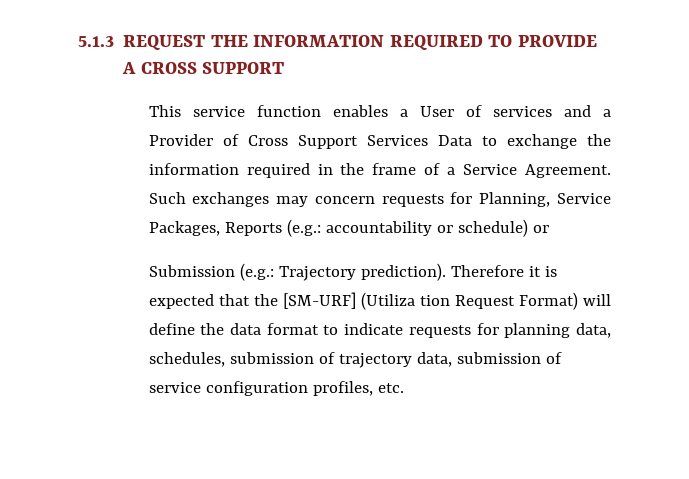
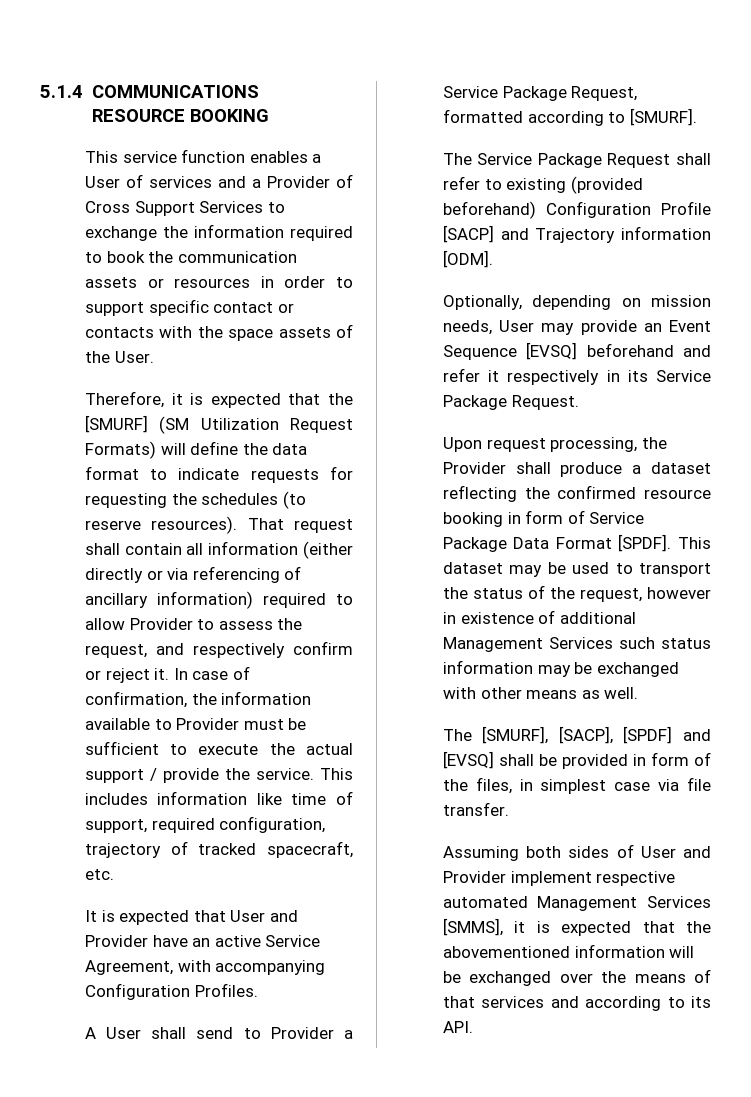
- 5.1.3 REQUEST THE INFORMATION REQUIRED TO PROVIDE A CROSS SUPPORT
+ 5.1.4 COMMUNICATIONS RESOURCE BOOKING
- This service function enables a User of services and a Provider of Cross Support Services Data to exchange the information required in the frame of a Service Agreement. Such exchanges may concern requests for Planning, Service Packages, Reports (e.g.: accountability or schedule) or
- Submission (e.g.: Trajectory prediction). Therefore it is expected that the [SM-URF] (Utiliza tion Request Format) will define the data format to indicate requests for planning data, schedules, submission of trajectory data, submission of service configuration profiles, etc.
+ This service function enables a User of services and a Provider of Cross Support Services to exchange the information required to book the communication assets or resources in order to support specific contact or contacts with the space assets of the User.
+ Therefore, it is expected that the [SMURF] (SM Utilization Request Formats) will define the data format to indicate requests for requesting the schedules (to reserve resources). That request shall contain all information (either directly or via referencing of ancillary information) required to allow Provider to assess the request, and respectively confirm or reject it. In case of confirmation, the information available to Provider must be sufficient to execute the actual support / provide the service. This includes information like time of support, required configuration, trajectory of tracked spacecraft, etc.
+ It is expected that User and Provider have an active Service Agreement, with accompanying Configuration Profiles.
+ A User shall send to Provider a Service Package Request, formatted according to [SMURF].
+ The Service Package Request shall refer to existing (provided beforehand) Configuration Profile [SACP] and Trajectory information [ODM].
+ Optionally, depending on mission needs, User may provide an Event Sequence [EVSQ] beforehand and refer it respectively in its Service Package Request.
+ Upon request processing, the Provider shall produce a dataset reflecting the confirmed resource booking in form of Service Package Data Format [SPDF]. This dataset may be used to transport the status of the request, however in existence of additional Management Services such status information may be exchanged with other means as well.
+ The [SMURF], [SACP], [SPDF] and [EVSQ] shall be provided in form of the files, in simplest case via file transfer.
+ Assuming both sides of User and Provider implement respective automated Management Services [SMMS], it is expected that the abovementioned information will be exchanged over the means of that services and according to its API.

